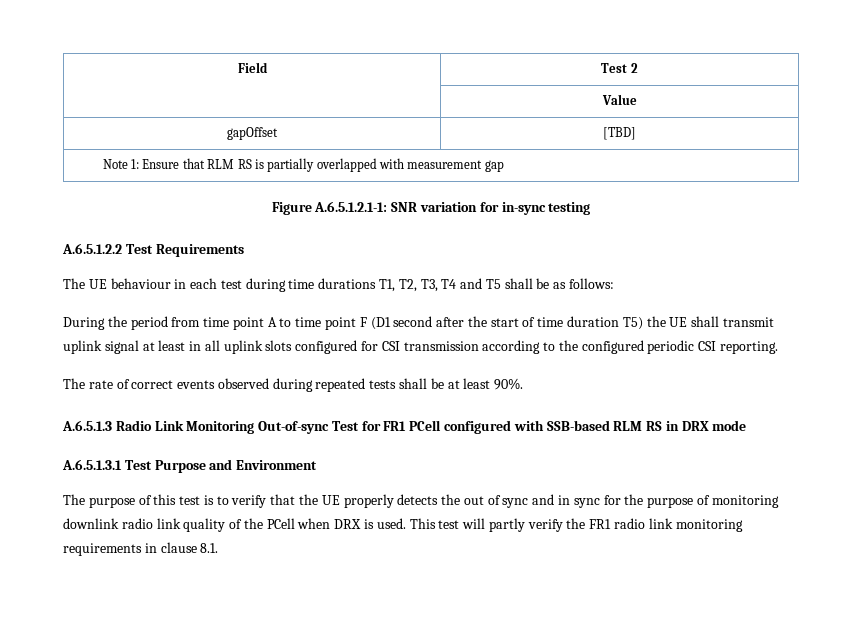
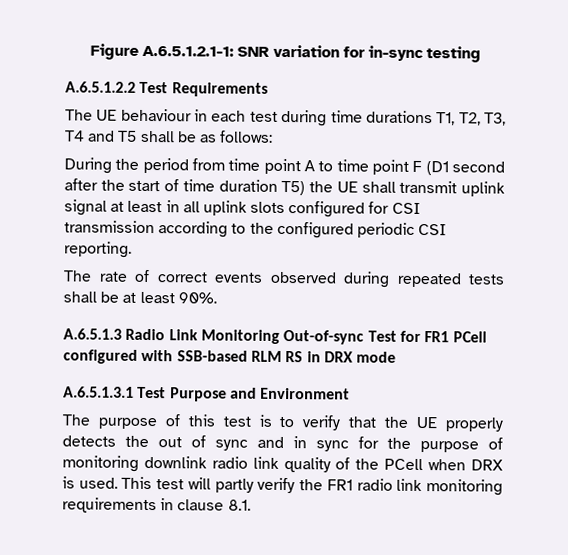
- Field | Test 2
- | Value
- gapOffset | [TBD]
- Note 1: Ensure that RLM RS is partially overlapped with measurement gap

